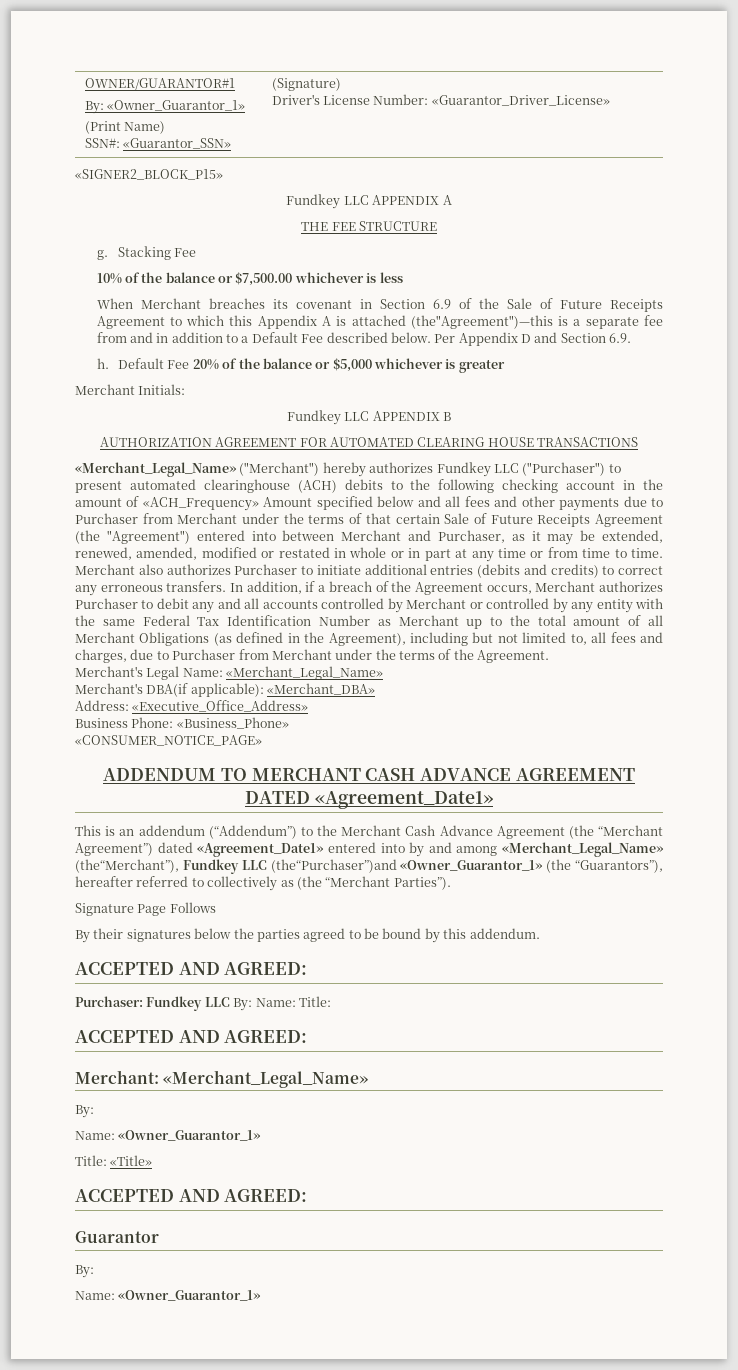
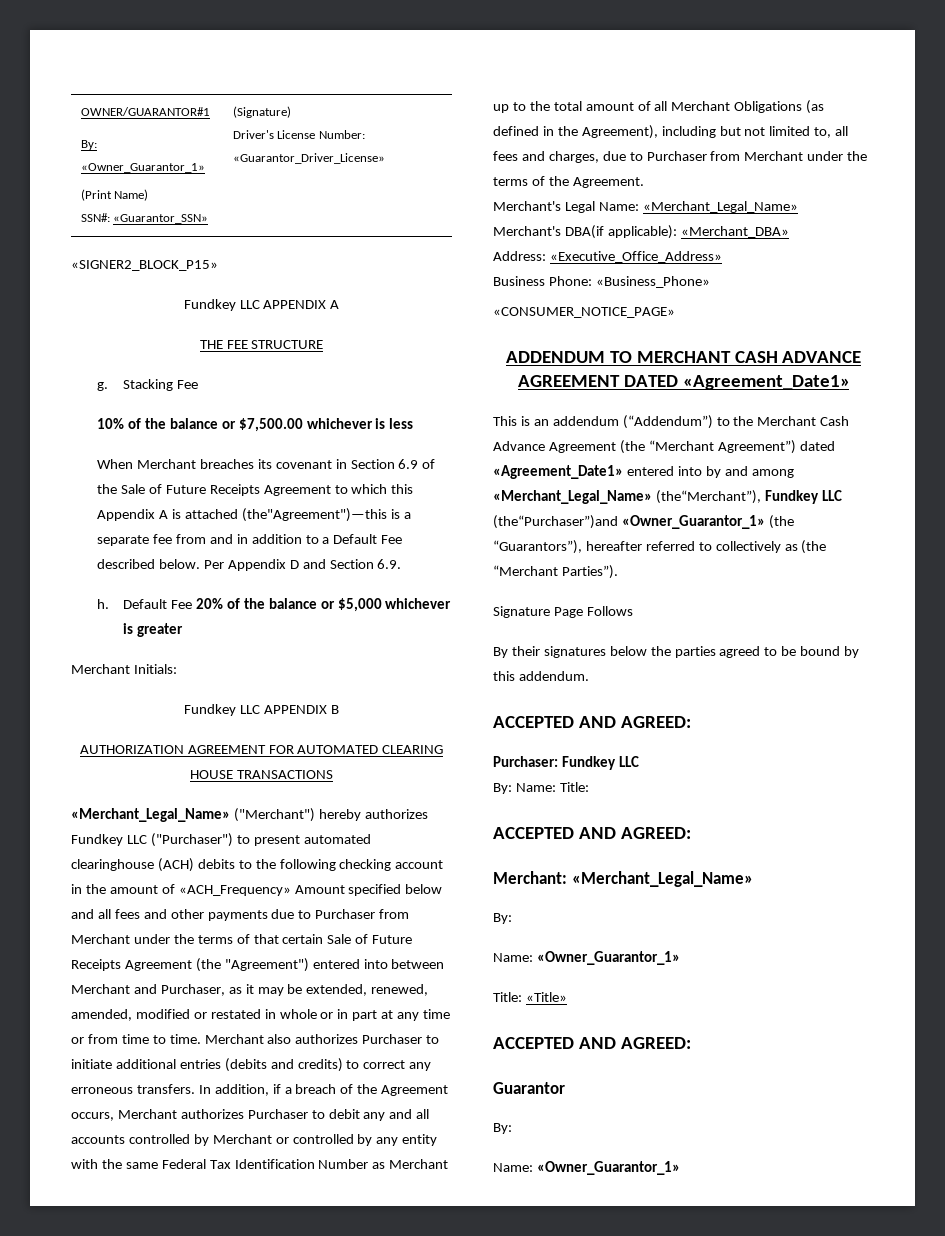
- Purchaser: Fundkey LLC By: Name: Title:
+ Purchaser: Fundkey LLC
+ By: Name: Title:

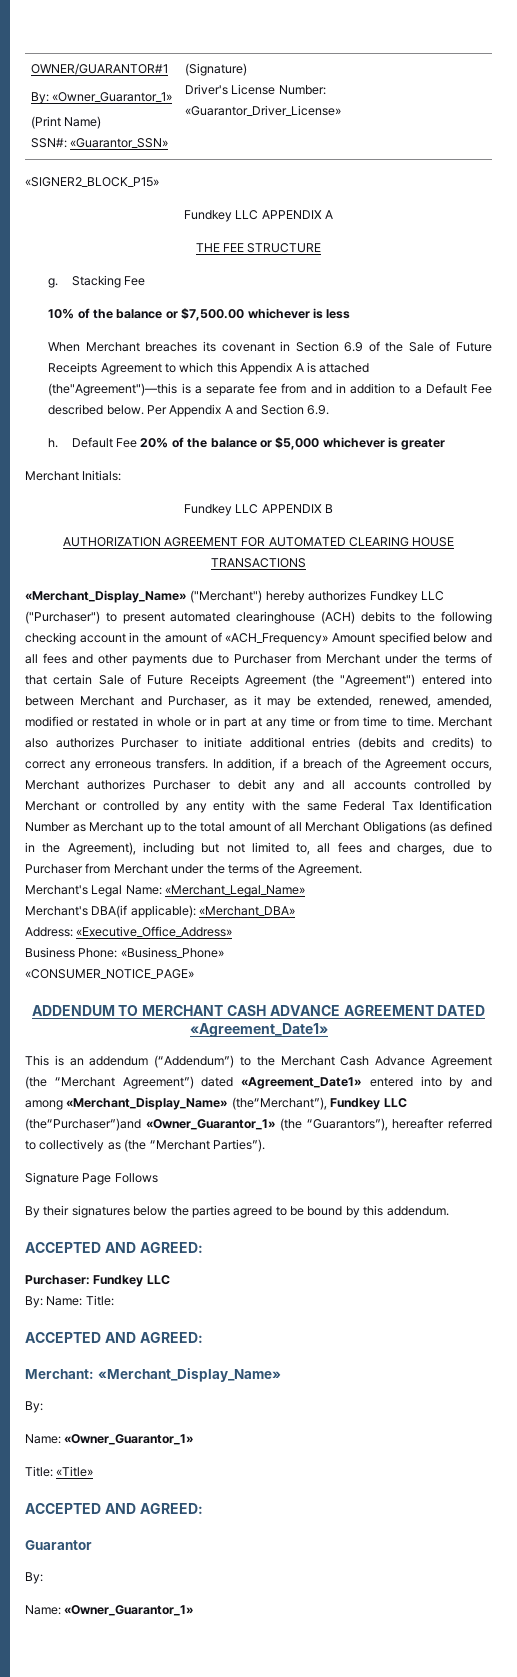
- Per Appendix D and Section 6.9.
+ Per Appendix A and Section 6.9.
- «Merchant_Legal_Name» ("Merchant") hereby authorizes Fundkey LLC ("Purchaser") to present automated clearinghouse (ACH) debits to the following checking account in the amount of «ACH_Frequency» Amount specified below and all fees and other payments due to Purchaser from Merchant under the terms of that certain Sale of Future Receipts Agreement (the "Agreement") entered into between Merchant and Purchaser, as it may be extended, renewed, amended, modified or restated in whole or in part at any time or from time to time.
+ «Merchant_Display_Name» ("Merchant") hereby authorizes Fundkey LLC ("Purchaser") to present automated clearinghouse (ACH) debits to the following checking account in the amount of «ACH_Frequency» Amount specified below and all fees and other payments due to Purchaser from Merchant under the terms of that certain Sale of Future Receipts Agreement (the "Agreement") entered into between Merchant and Purchaser, as it may be extended, renewed, amended, modified or restated in whole or in part at any time or from time to time.
- This is an addendum (“Addendum”) to the Merchant Cash Advance Agreement (the “Merchant Agreement”) dated «Agreement_Date1» entered into by and among «Merchant_Legal_Name» (the“Merchant”), Fundkey LLC (the“Purchaser”)and «Owner_Guarantor_1» (the “Guarantors”), hereafter referred to collectively as (the “Merchant Parties”).
+ This is an addendum (“Addendum”) to the Merchant Cash Advance Agreement (the “Merchant Agreement”) dated «Agreement_Date1» entered into by and among «Merchant_Display_Name» (the“Merchant”), Fundkey LLC (the“Purchaser”)and «Owner_Guarantor_1» (the “Guarantors”), hereafter referred to collectively as (the “Merchant Parties”).
- Merchant: «Merchant_Legal_Name»
+ Merchant: «Merchant_Display_Name»

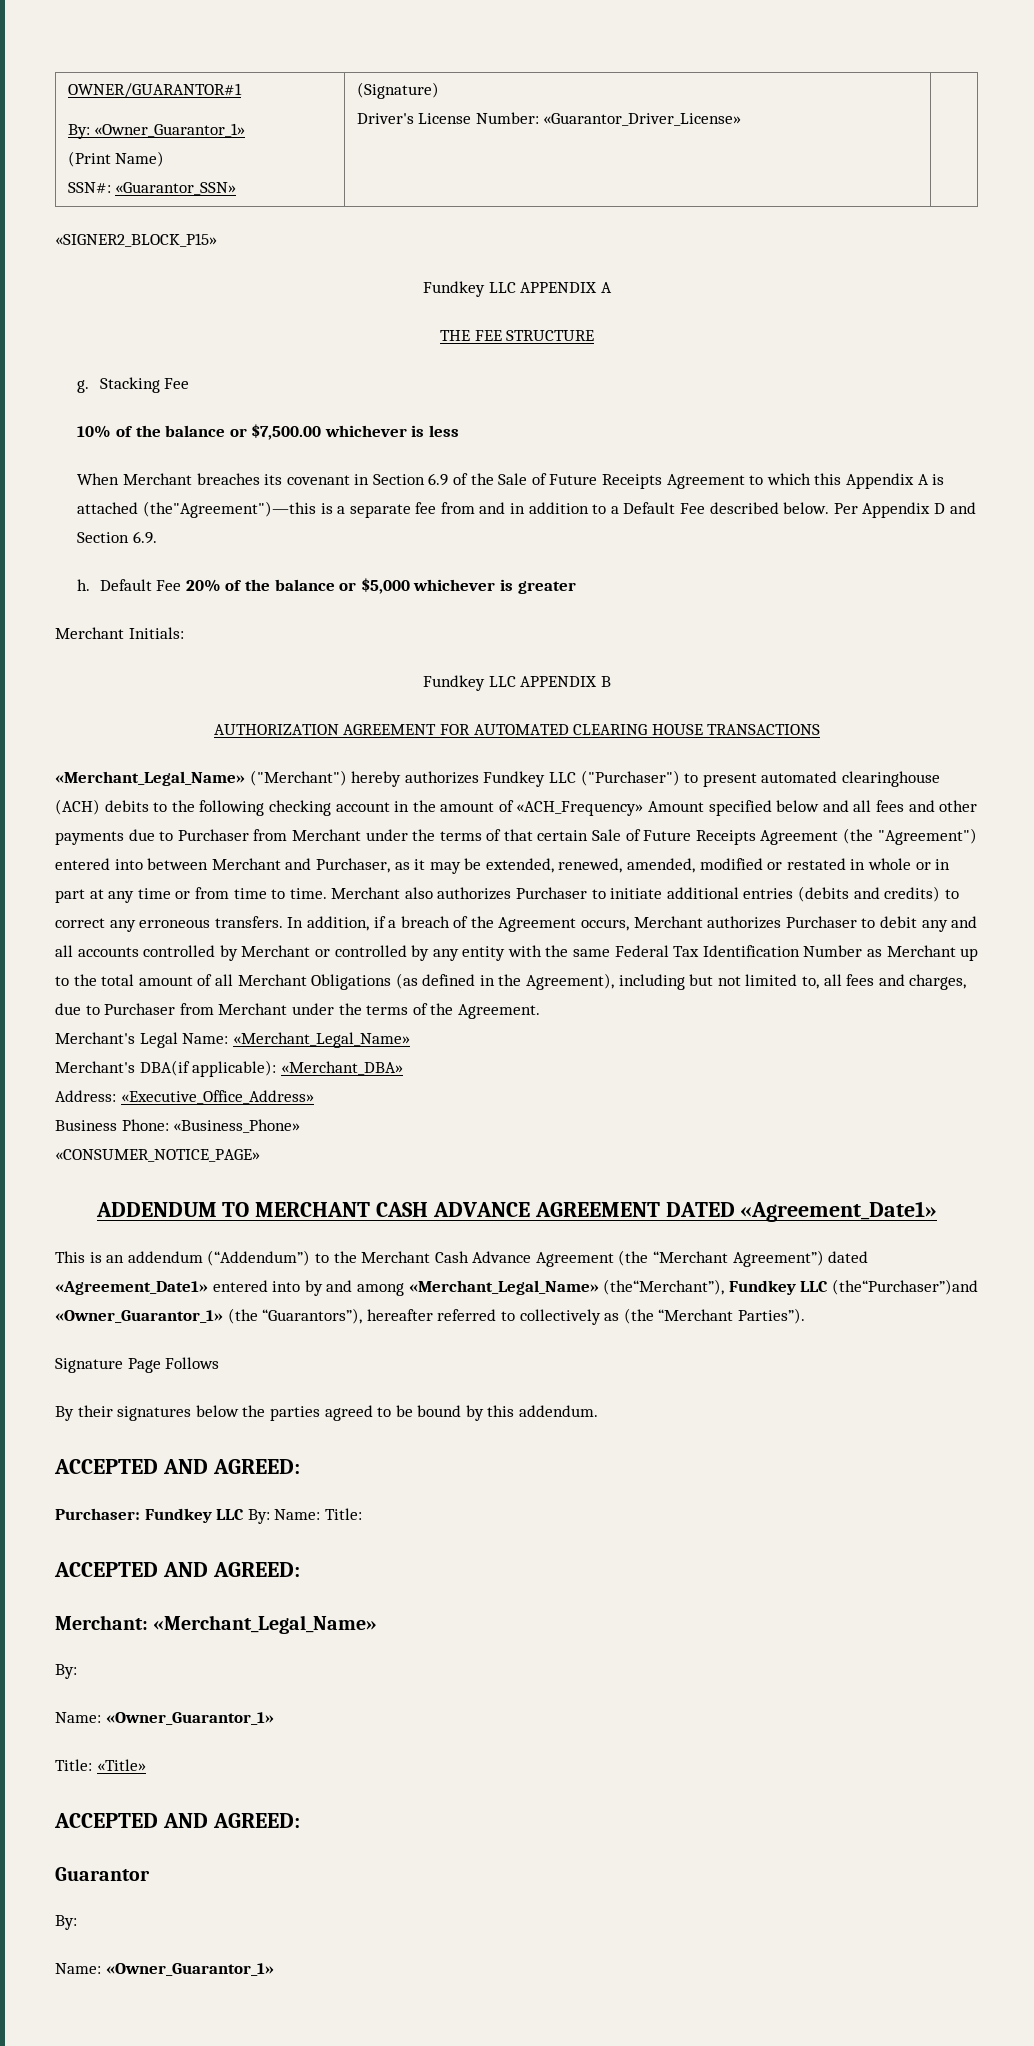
- Per Appendix A and Section 6.9.
+ Per Appendix D and Section 6.9.
- «Merchant_Display_Name» ("Merchant") hereby authorizes Fundkey LLC ("Purchaser") to present automated clearinghouse (ACH) debits to the following checking account in the amount of «ACH_Frequency» Amount specified below and all fees and other payments due to Purchaser from Merchant under the terms of that certain Sale of Future Receipts Agreement (the "Agreement") entered into between Merchant and Purchaser, as it may be extended, renewed, amended, modified or restated in whole or in part at any time or from time to time.
+ «Merchant_Legal_Name» ("Merchant") hereby authorizes Fundkey LLC ("Purchaser") to present automated clearinghouse (ACH) debits to the following checking account in the amount of «ACH_Frequency» Amount specified below and all fees and other payments due to Purchaser from Merchant under the terms of that certain Sale of Future Receipts Agreement (the "Agreement") entered into between Merchant and Purchaser, as it may be extended, renewed, amended, modified or restated in whole or in part at any time or from time to time.
- This is an addendum (“Addendum”) to the Merchant Cash Advance Agreement (the “Merchant Agreement”) dated «Agreement_Date1» entered into by and among «Merchant_Display_Name» (the“Merchant”), Fundkey LLC (the“Purchaser”)and «Owner_Guarantor_1» (the “Guarantors”), hereafter referred to collectively as (the “Merchant Parties”).
+ This is an addendum (“Addendum”) to the Merchant Cash Advance Agreement (the “Merchant Agreement”) dated «Agreement_Date1» entered into by and among «Merchant_Legal_Name» (the“Merchant”), Fundkey LLC (the“Purchaser”)and «Owner_Guarantor_1» (the “Guarantors”), hereafter referred to collectively as (the “Merchant Parties”).
- Purchaser: Fundkey LLC
- By: Name: Title:
+ Purchaser: Fundkey LLC By: Name: Title:
- Merchant: «Merchant_Display_Name»
+ Merchant: «Merchant_Legal_Name»

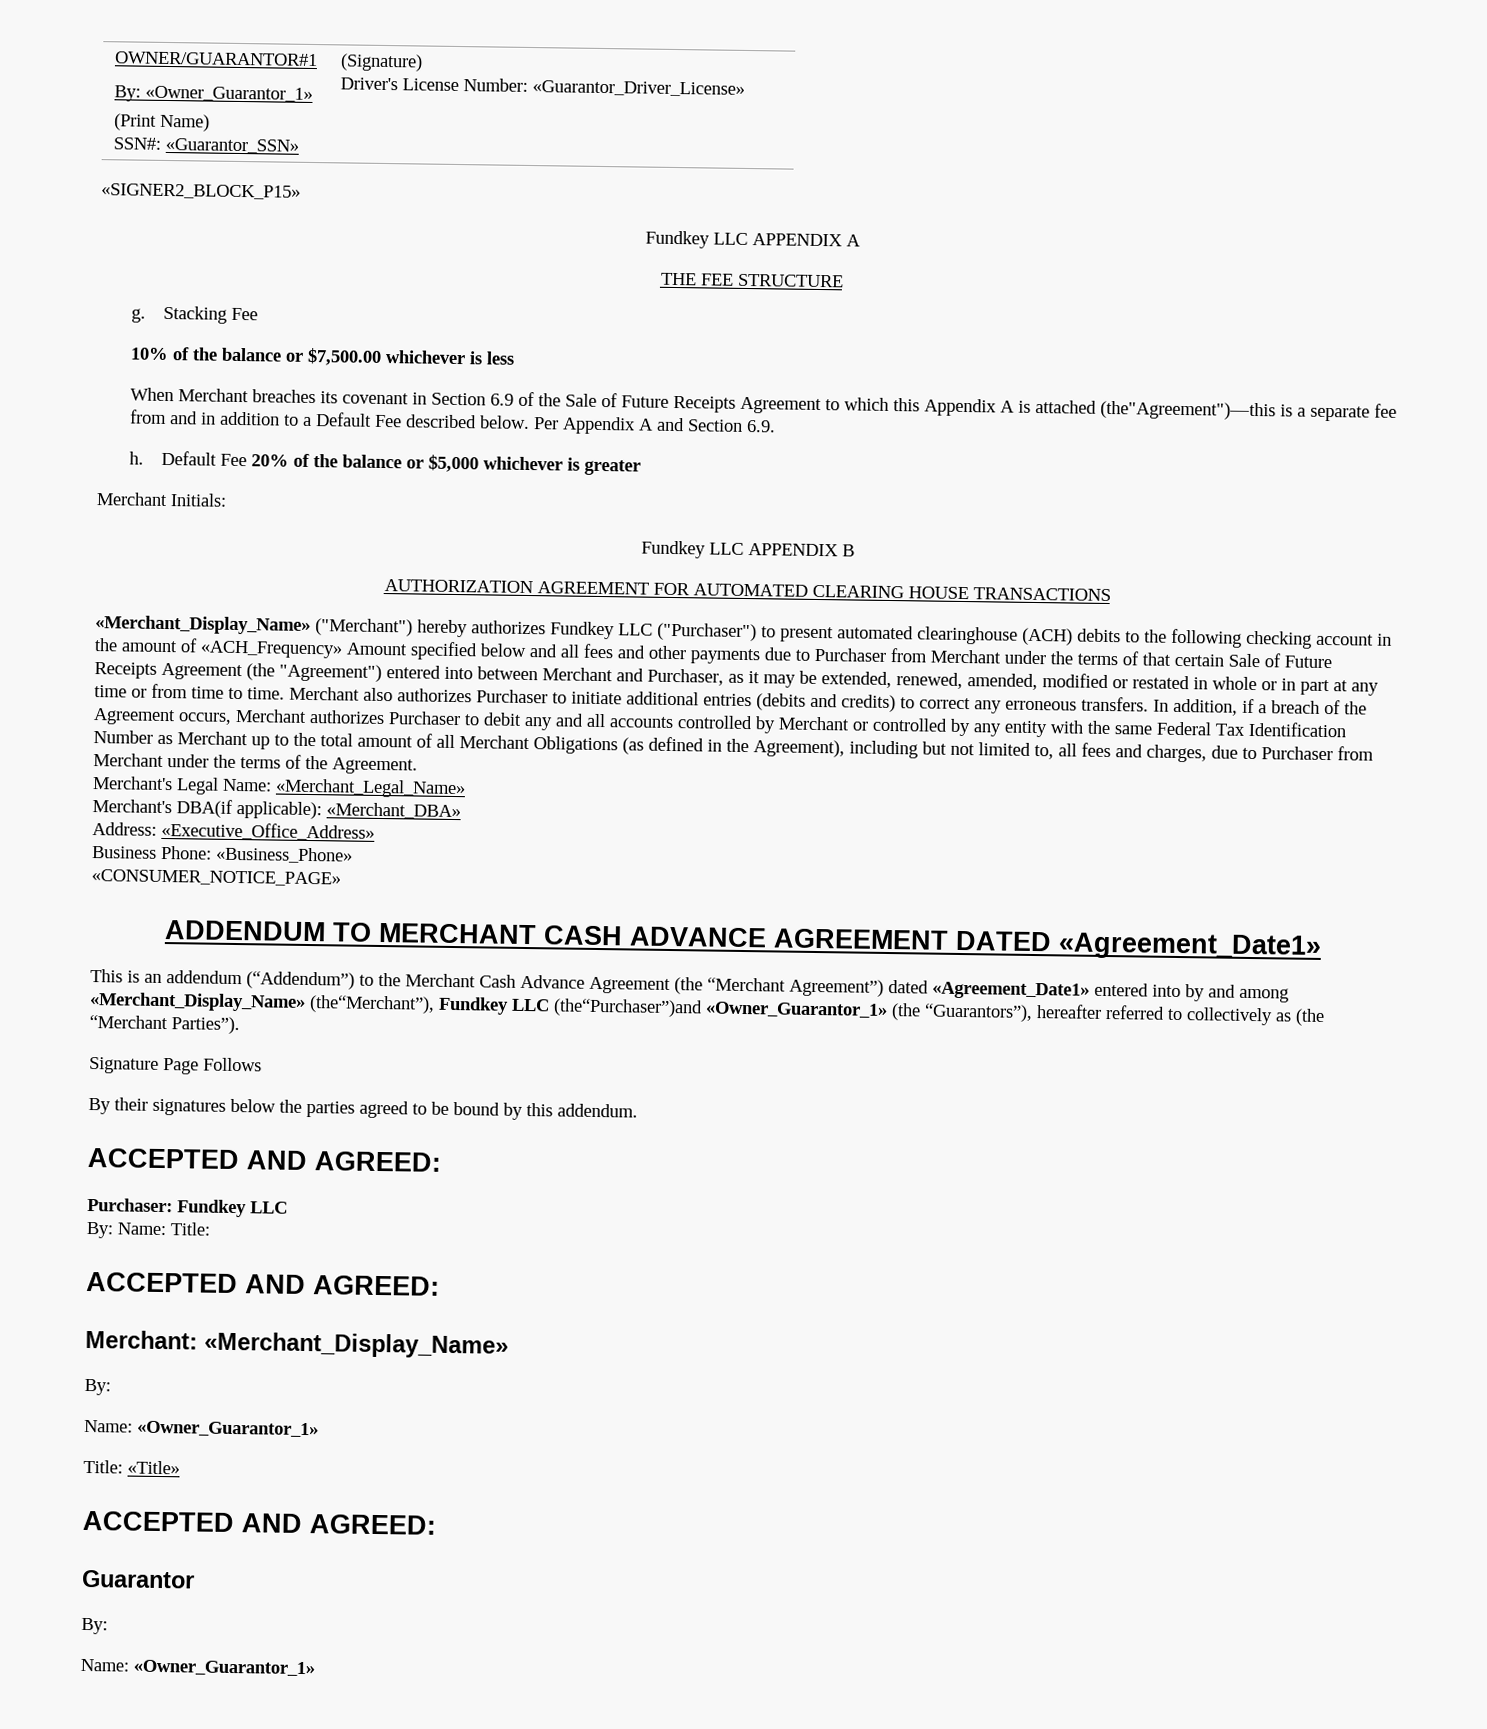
- Per Appendix D and Section 6.9.
+ Per Appendix A and Section 6.9.
- «Merchant_Legal_Name» ("Merchant") hereby authorizes Fundkey LLC ("Purchaser") to present automated clearinghouse (ACH) debits to the following checking account in the amount of «ACH_Frequency» Amount specified below and all fees and other payments due to Purchaser from Merchant under the terms of that certain Sale of Future Receipts Agreement (the "Agreement") entered into between Merchant and Purchaser, as it may be extended, renewed, amended, modified or restated in whole or in part at any time or from time to time.
+ «Merchant_Display_Name» ("Merchant") hereby authorizes Fundkey LLC ("Purchaser") to present automated clearinghouse (ACH) debits to the following checking account in the amount of «ACH_Frequency» Amount specified below and all fees and other payments due to Purchaser from Merchant under the terms of that certain Sale of Future Receipts Agreement (the "Agreement") entered into between Merchant and Purchaser, as it may be extended, renewed, amended, modified or restated in whole or in part at any time or from time to time.
- This is an addendum (“Addendum”) to the Merchant Cash Advance Agreement (the “Merchant Agreement”) dated «Agreement_Date1» entered into by and among «Merchant_Legal_Name» (the“Merchant”), Fundkey LLC (the“Purchaser”)and «Owner_Guarantor_1» (the “Guarantors”), hereafter referred to collectively as (the “Merchant Parties”).
+ This is an addendum (“Addendum”) to the Merchant Cash Advance Agreement (the “Merchant Agreement”) dated «Agreement_Date1» entered into by and among «Merchant_Display_Name» (the“Merchant”), Fundkey LLC (the“Purchaser”)and «Owner_Guarantor_1» (the “Guarantors”), hereafter referred to collectively as (the “Merchant Parties”).
- Purchaser: Fundkey LLC By: Name: Title:
+ Purchaser: Fundkey LLC
+ By: Name: Title:
- Merchant: «Merchant_Legal_Name»
+ Merchant: «Merchant_Display_Name»

